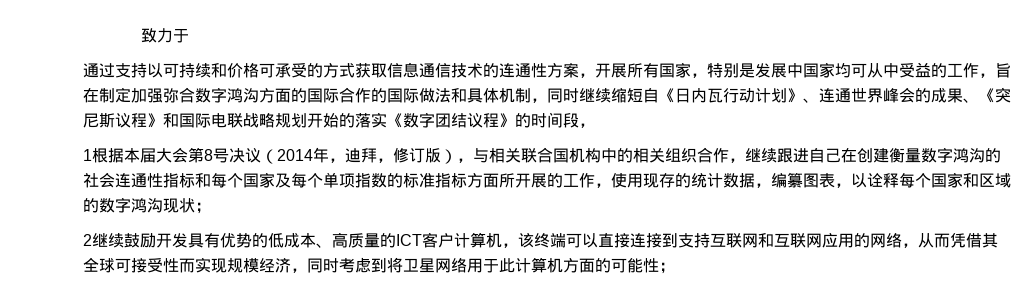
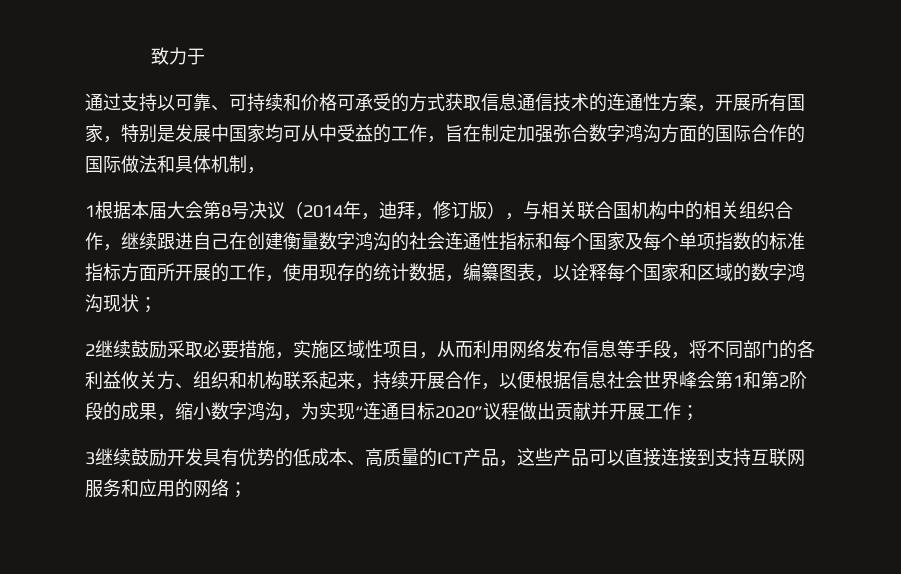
- 通过支持以可持续和价格可承受的方式获取信息通信技术的连通性方案，开展所有国家，特别是发展中国家均可从中受益的工作，旨在制定加强弥合数字鸿沟方面的国际合作的国际做法和具体机制，同时继续缩短自《日内瓦行动计划》、连通世界峰会的成果、《突尼斯议程》和国际电联战略规划开始的落实《数字团结议程》的时间段，
+ 通过支持以可靠、可持续和价格可承受的方式获取信息通信技术的连通性方案，开展所有国家，特别是发展中国家均可从中受益的工作，旨在制定加强弥合数字鸿沟方面的国际合作的国际做法和具体机制，
- 2继续鼓励开发具有优势的低成本、高质量的ICT客户计算机，该终端可以直接连接到支持互联网和互联网应用的网络，从而凭借其全球可接受性而实现规模经济，同时考虑到将卫星网络用于此计算机方面的可能性；
+ 2继续鼓励采取必要措施，实施区域性项目，从而利用网络发布信息等手段，将不同部门的各利益攸关方、组织和机构联系起来，持续开展合作，以便根据信息社会世界峰会第1和第2阶段的成果，缩小数字鸿沟，为实现“连通目标2020”议程做出贡献并开展工作；
+ 3继续鼓励开发具有优势的低成本、高质量的ICT产品，这些产品可以直接连接到支持互联网服务和应用的网络；

